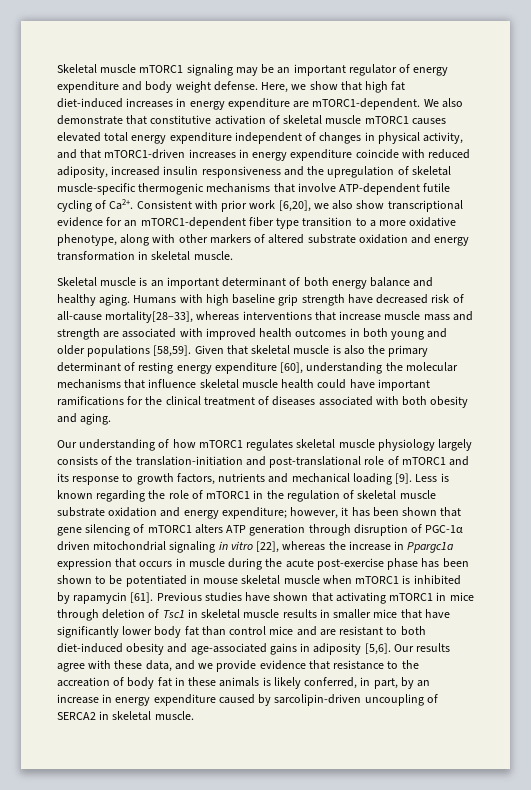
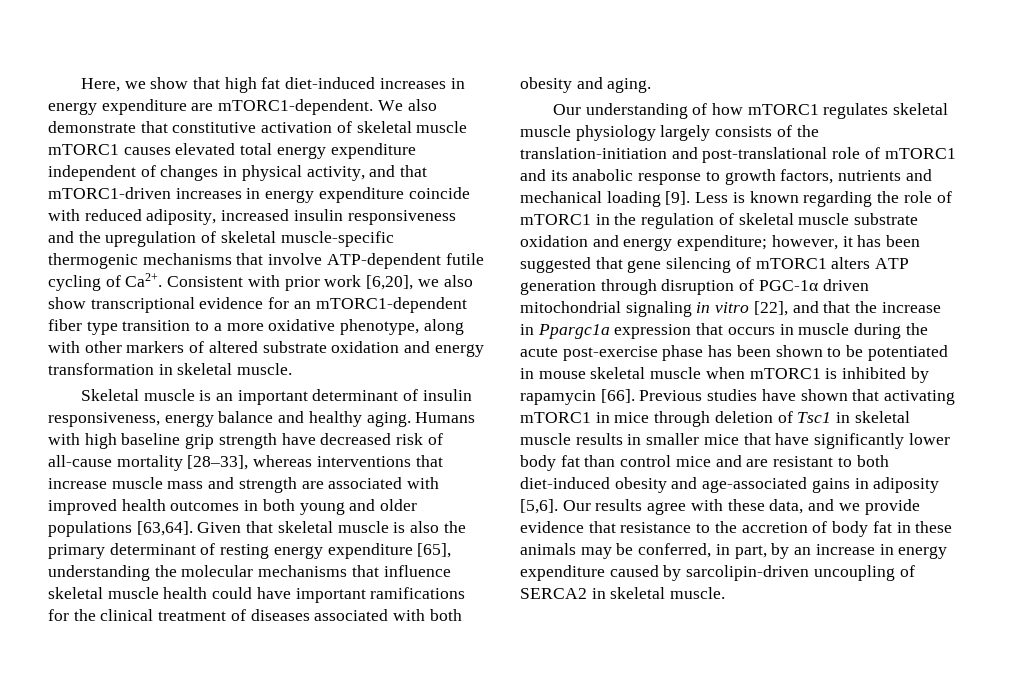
- Skeletal muscle mTORC1 signaling may be an important regulator of energy expenditure and body weight defense.
- Skeletal muscle is an important determinant of both energy balance and healthy aging.
+ Skeletal muscle is an important determinant of insulin responsiveness, energy balance and healthy aging.
- Humans with high baseline grip strength have decreased risk of all-cause mortality[28–33], whereas interventions that increase muscle mass and strength are associated with improved health outcomes in both young and older populations [58,59].
+ Humans with high baseline grip strength have decreased risk of all-cause mortality [28–33], whereas interventions that increase muscle mass and strength are associated with improved health outcomes in both young and older populations [63,64].
- Given that skeletal muscle is also the primary determinant of resting energy expenditure [60], understanding the molecular mechanisms that influence skeletal muscle health could have important ramifications for the clinical treatment of diseases associated with both obesity and aging.
+ Given that skeletal muscle is also the primary determinant of resting energy expenditure [65], understanding the molecular mechanisms that influence skeletal muscle health could have important ramifications for the clinical treatment of diseases associated with both obesity and aging.
- Our understanding of how mTORC1 regulates skeletal muscle physiology largely consists of the translation-initiation and post-translational role of mTORC1 and its response to growth factors, nutrients and mechanical loading [9].
+ Our understanding of how mTORC1 regulates skeletal muscle physiology largely consists of the translation-initiation and post-translational role of mTORC1 and its anabolic response to growth factors, nutrients and mechanical loading [9].
- however, it has been shown that gene silencing of mTORC1 alters ATP generation through disruption of PGC-1α driven mitochondrial signaling in vitro [22], whereas the increase in Ppargc1a expression that occurs in muscle during the acute post-exercise phase has been shown to be potentiated in mouse skeletal muscle when mTORC1 is inhibited by rapamycin [61].
+ however, it has been suggested that gene silencing of mTORC1 alters ATP generation through disruption of PGC-1α driven mitochondrial signaling in vitro [22], and that the increase in Ppargc1a expression that occurs in muscle during the acute post-exercise phase has been shown to be potentiated in mouse skeletal muscle when mTORC1 is inhibited by rapamycin [66].
- Our results agree with these data, and we provide evidence that resistance to the accreation of body fat in these animals is likely conferred, in part, by an increase in energy expenditure caused by sarcolipin-driven uncoupling of SERCA2 in skeletal muscle.
+ Our results agree with these data, and we provide evidence that resistance to the accretion of body fat in these animals may be conferred, in part, by an increase in energy expenditure caused by sarcolipin-driven uncoupling of SERCA2 in skeletal muscle.

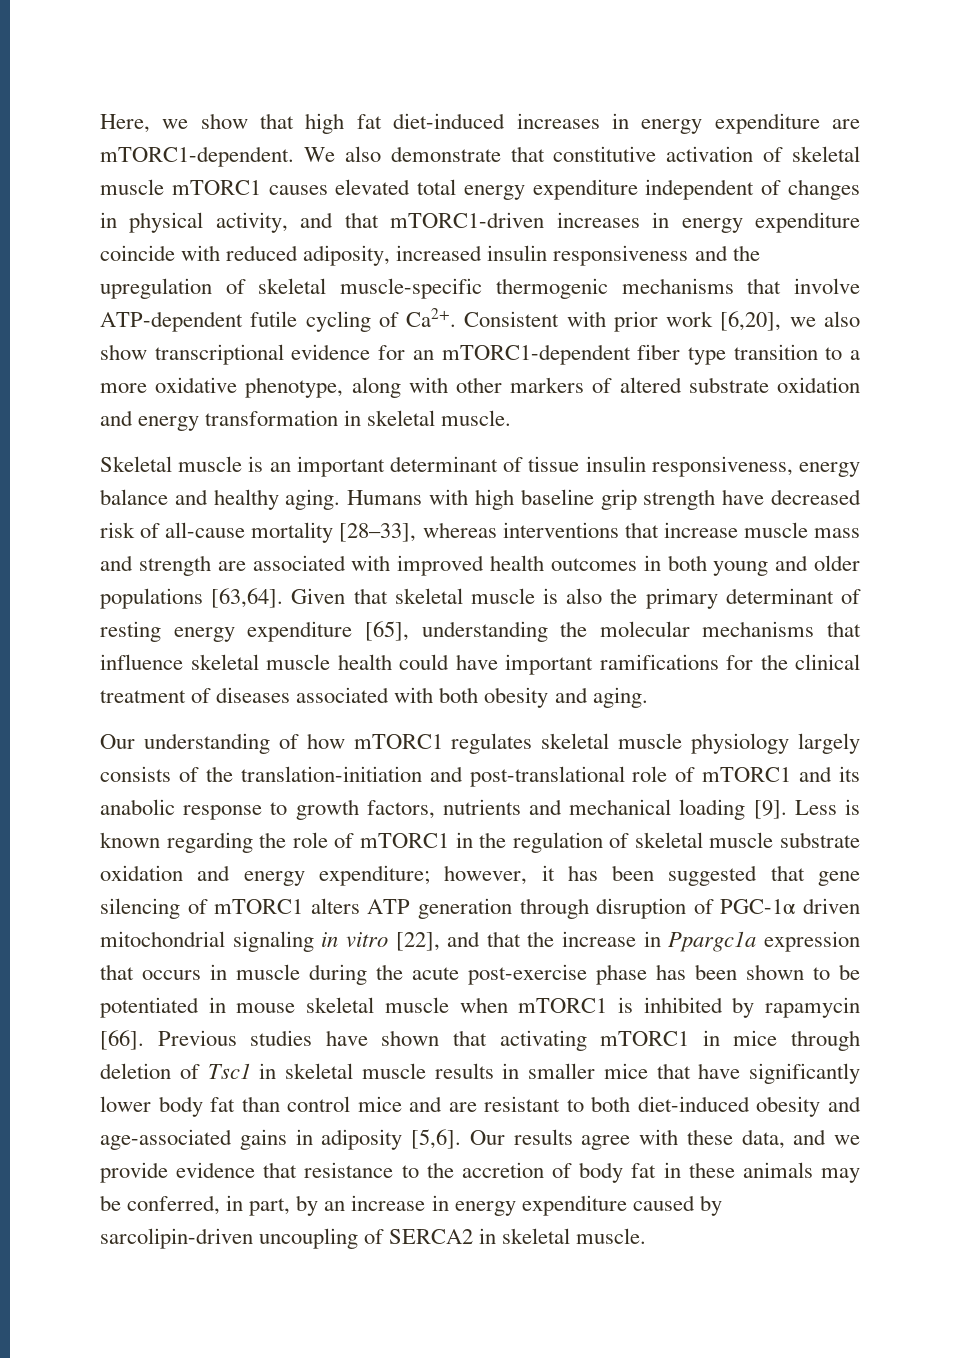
- Skeletal muscle is an important determinant of insulin responsiveness, energy balance and healthy aging.
+ Skeletal muscle is an important determinant of tissue insulin responsiveness, energy balance and healthy aging.

